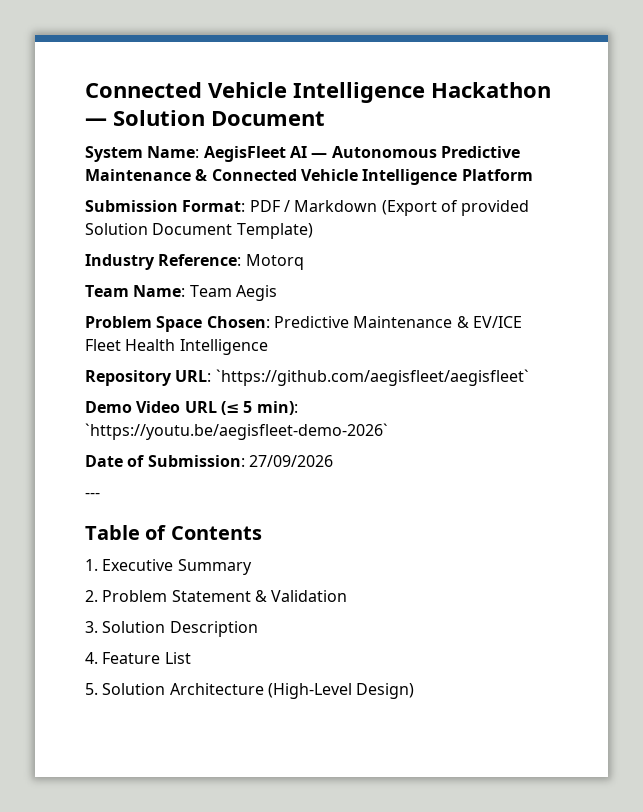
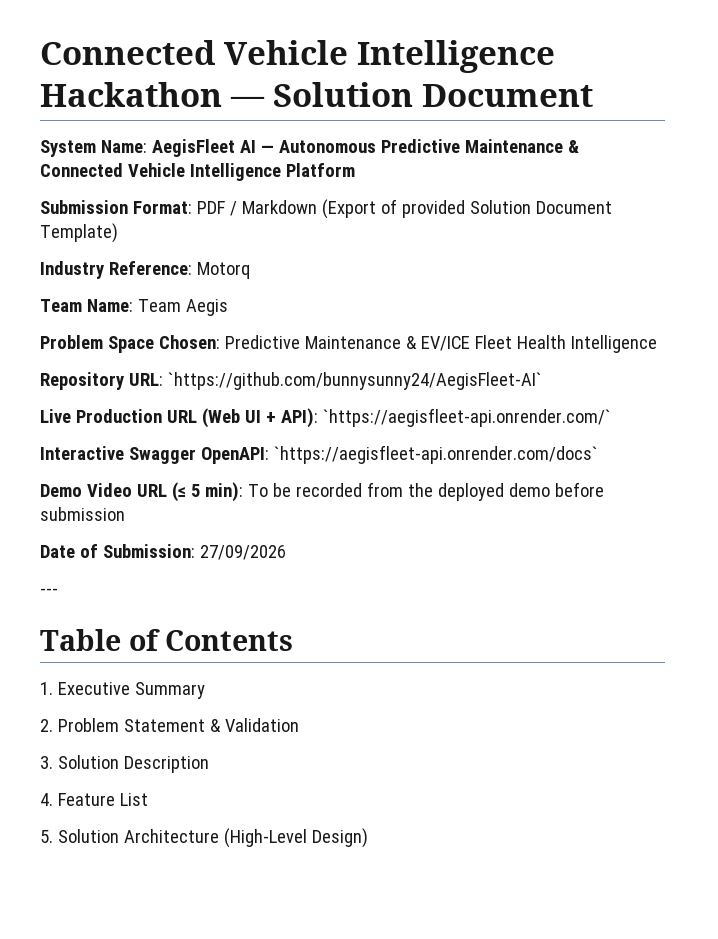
- Repository URL: `https://github.com/aegisfleet/aegisfleet`
+ Repository URL: `https://github.com/bunnysunny24/AegisFleet-AI`
+ Live Production URL (Web UI + API): `https://aegisfleet-api.onrender.com/`
+ Interactive Swagger OpenAPI: `https://aegisfleet-api.onrender.com/docs`
- Demo Video URL (≤ 5 min): `https://youtu.be/aegisfleet-demo-2026`
+ Demo Video URL (≤ 5 min): To be recorded from the deployed demo before submission

